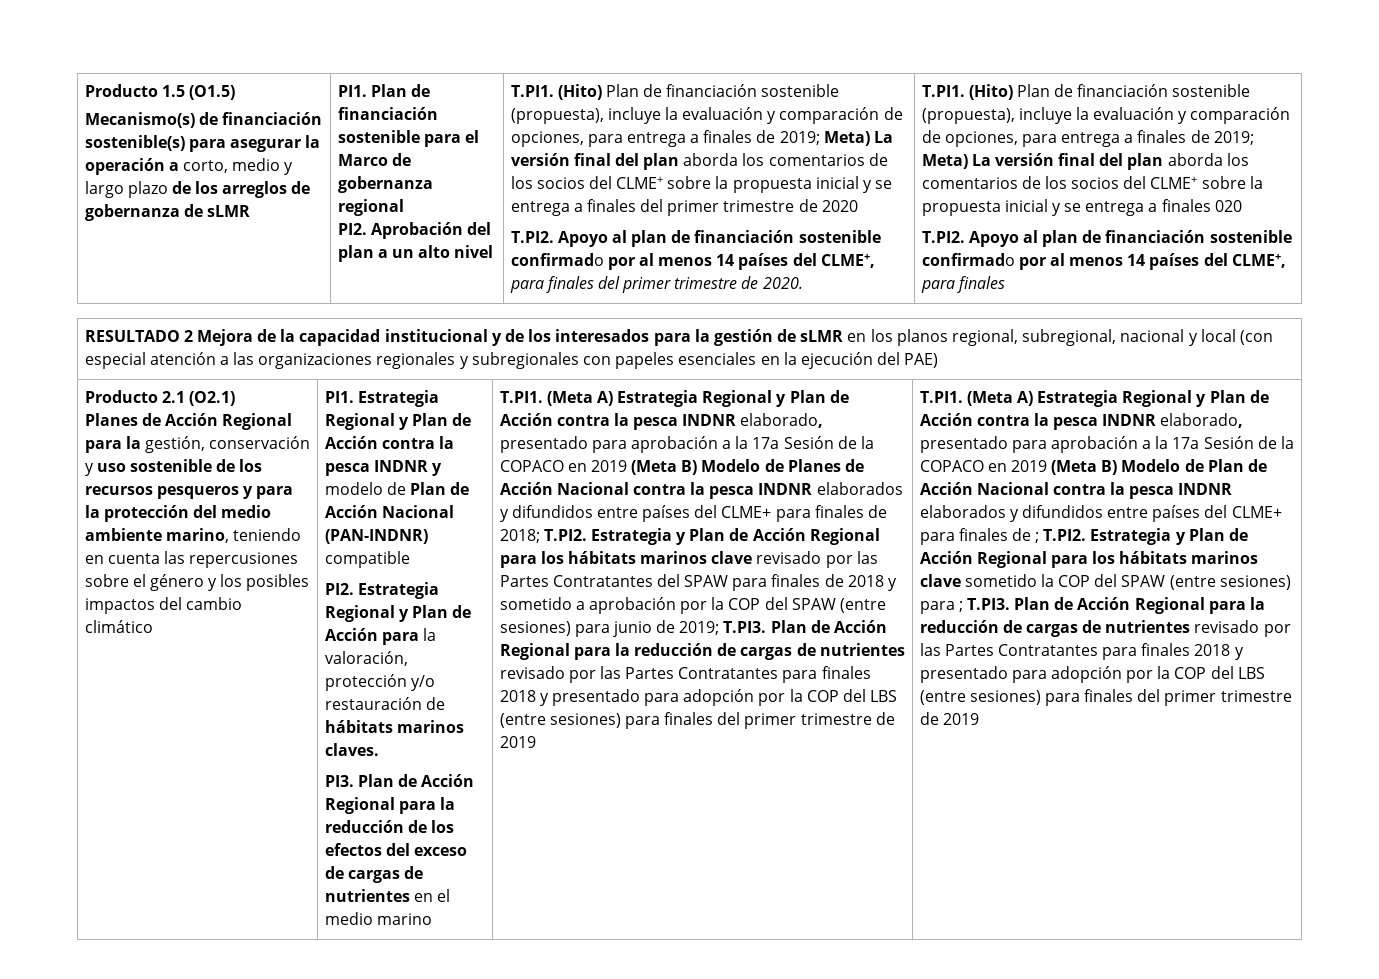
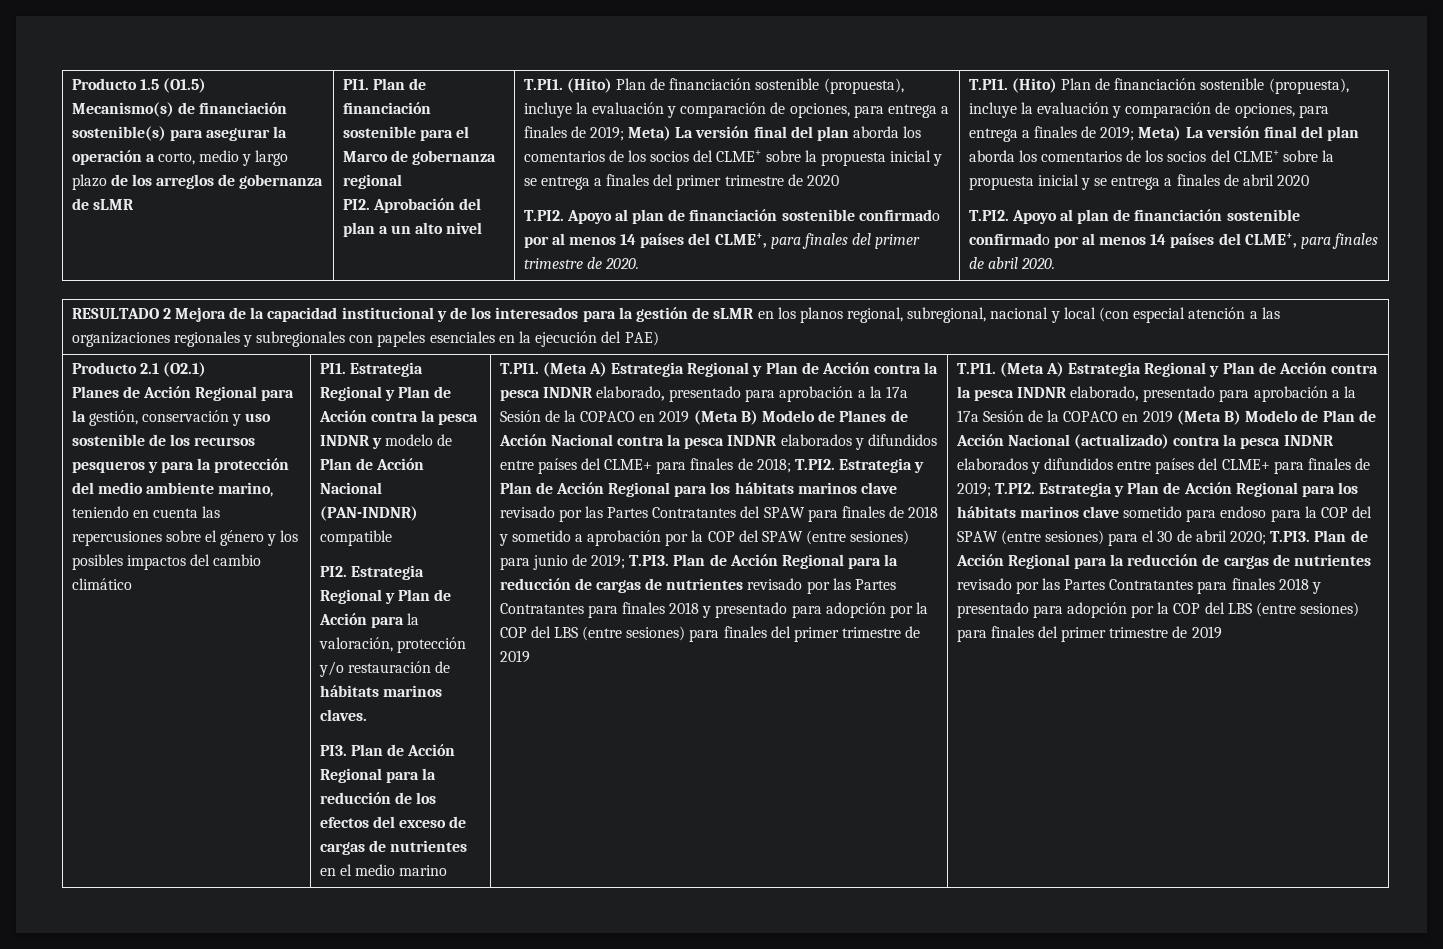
- T.PI1. (Hito) Plan de financiación sostenible (propuesta), incluye la evaluación y comparación de opciones, para entrega a finales de 2019; Meta) La versión final del plan aborda los comentarios de los socios del CLME+ sobre la propuesta inicial y se entrega a finales 020
- T.PI2. Apoyo al plan de financiación sostenible confirmado por al menos 14 países del CLME+, para finales
+ T.PI1. (Hito) Plan de financiación sostenible (propuesta), incluye la evaluación y comparación de opciones, para entrega a finales de 2019; Meta) La versión final del plan aborda los comentarios de los socios del CLME+ sobre la propuesta inicial y se entrega a finales de abril 2020
+ T.PI2. Apoyo al plan de financiación sostenible confirmado por al menos 14 países del CLME+, para finales de abril 2020.
- T.PI1. (Meta A) Estrategia Regional y Plan de Acción contra la pesca INDNR elaborado, presentado para aprobación a la 17a Sesión de la COPACO en 2019 (Meta B) Modelo de Plan de Acción Nacional contra la pesca INDNR elaborados y difundidos entre países del CLME+ para finales de ;
+ T.PI1. (Meta A) Estrategia Regional y Plan de Acción contra la pesca INDNR elaborado, presentado para aprobación a la 17a Sesión de la COPACO en 2019 (Meta B) Modelo de Plan de Acción Nacional (actualizado) contra la pesca INDNR elaborados y difundidos entre países del CLME+ para finales de 2019;
- T.PI2. Estrategia y Plan de Acción Regional para los hábitats marinos clave sometido la COP del SPAW (entre sesiones) para ;
+ T.PI2. Estrategia y Plan de Acción Regional para los hábitats marinos clave sometido para endoso para la COP del SPAW (entre sesiones) para el 30 de abril 2020;

